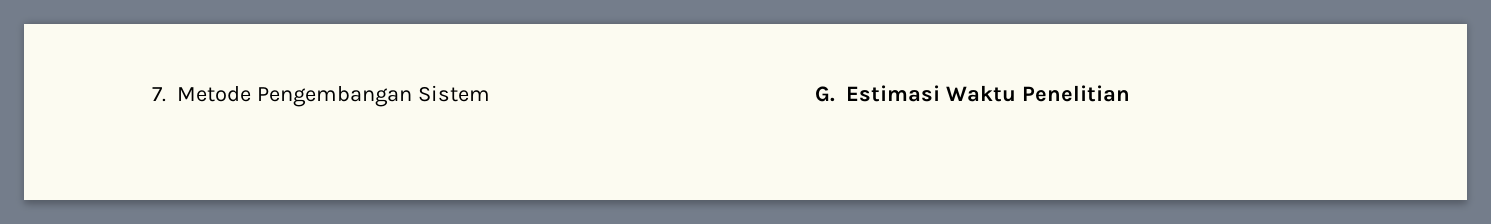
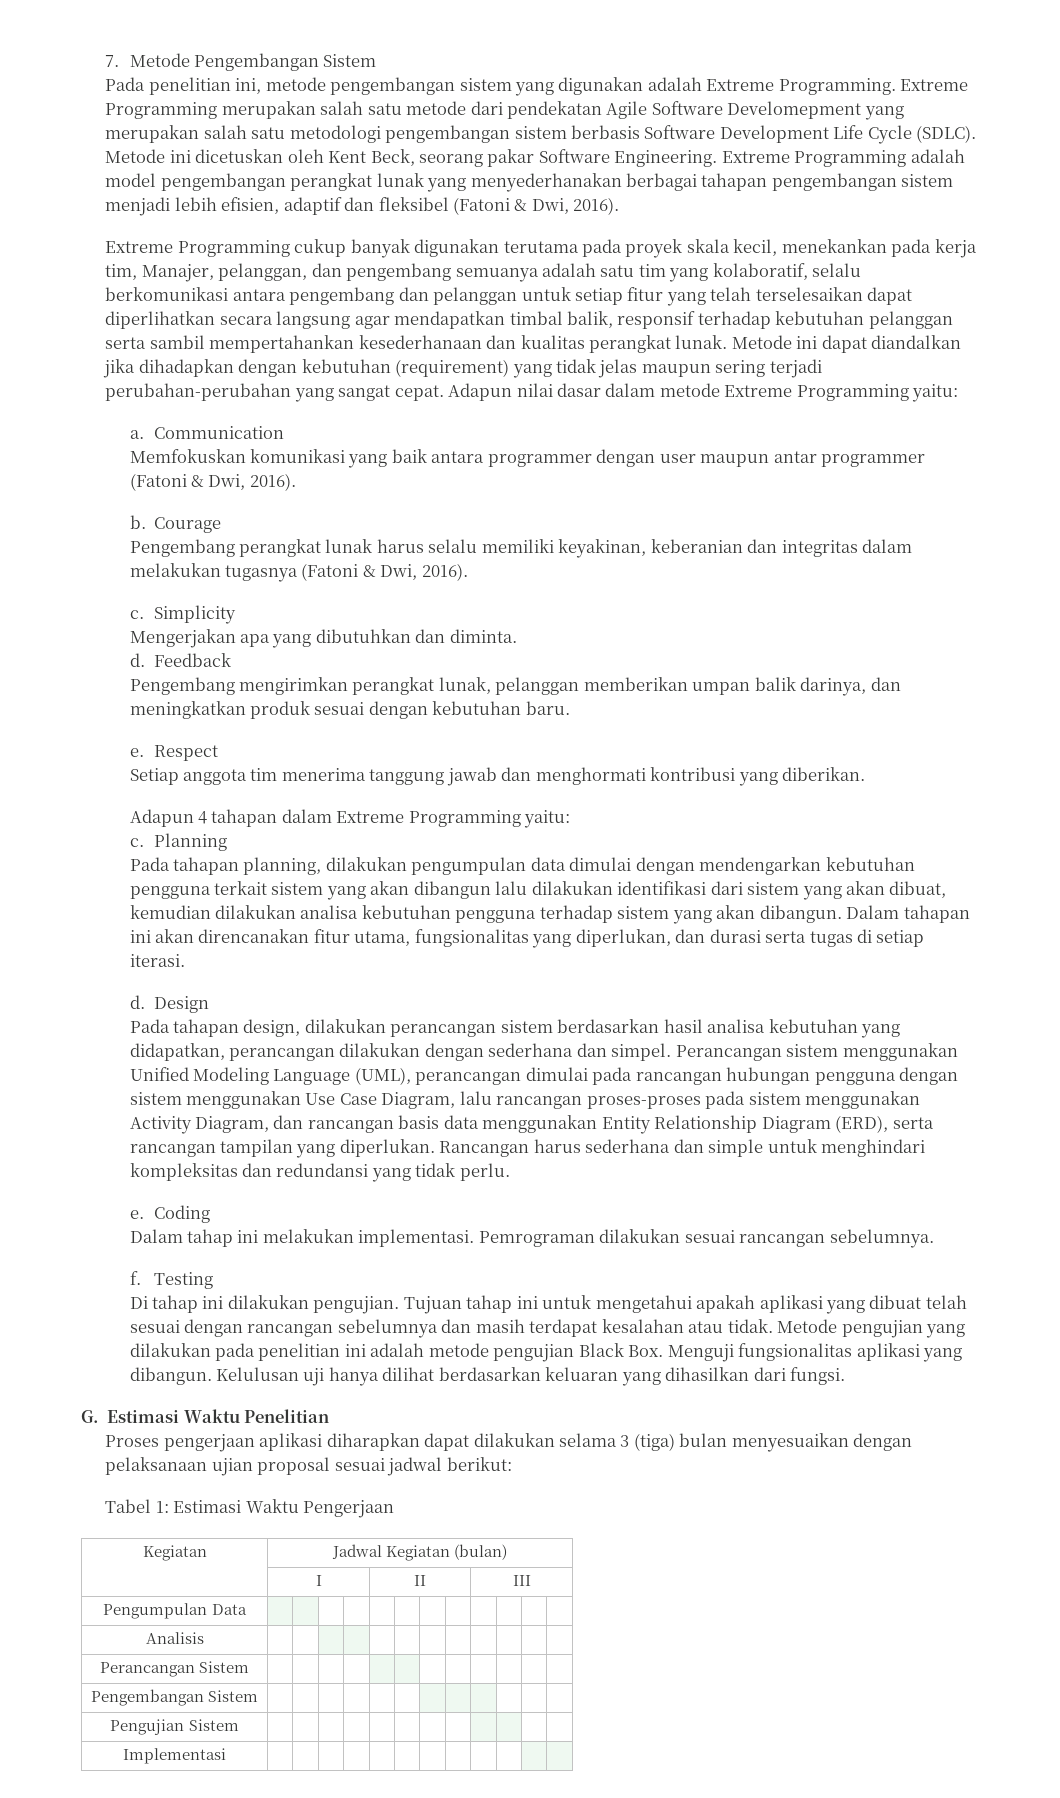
+ Pada penelitian ini, metode pengembangan sistem yang digunakan adalah Extreme Programming. Extreme Programming merupakan salah satu metode dari pendekatan Agile Software Develomepment yang merupakan salah satu metodologi pengembangan sistem berbasis Software Development Life Cycle (SDLC). Metode ini dicetuskan oleh Kent Beck, seorang pakar Software Engineering. Extreme Programming adalah model pengembangan perangkat lunak yang menyederhanakan berbagai tahapan pengembangan sistem menjadi lebih efisien, adaptif dan fleksibel (Fatoni & Dwi, 2016).
+ Extreme Programming cukup banyak digunakan terutama pada proyek skala kecil, menekankan pada kerja tim, Manajer, pelanggan, dan pengembang semuanya adalah satu tim yang kolaboratif, selalu berkomunikasi antara pengembang dan pelanggan untuk setiap fitur yang telah terselesaikan dapat diperlihatkan secara langsung agar mendapatkan timbal balik, responsif terhadap kebutuhan pelanggan serta sambil mempertahankan kesederhanaan dan kualitas perangkat lunak. Metode ini dapat diandalkan jika dihadapkan dengan kebutuhan (requirement) yang tidak jelas maupun sering terjadi perubahan-perubahan yang sangat cepat. Adapun nilai dasar dalam metode Extreme Programming yaitu:
+ a. Communication
+ Memfokuskan komunikasi yang baik antara programmer dengan user maupun antar programmer (Fatoni & Dwi, 2016).
+ b. Courage
+ Pengembang perangkat lunak harus selalu memiliki keyakinan, keberanian dan integritas dalam melakukan tugasnya (Fatoni & Dwi, 2016).
+ c. Simplicity
+ Mengerjakan apa yang dibutuhkan dan diminta.
+ d. Feedback
+ Pengembang mengirimkan perangkat lunak, pelanggan memberikan umpan balik darinya, dan meningkatkan produk sesuai dengan kebutuhan baru.
+ e. Respect
+ Setiap anggota tim menerima tanggung jawab dan menghormati kontribusi yang diberikan.
+ Adapun 4 tahapan dalam Extreme Programming yaitu:
+ c. Planning
+ Pada tahapan planning, dilakukan pengumpulan data dimulai dengan mendengarkan kebutuhan pengguna terkait sistem yang akan dibangun lalu dilakukan identifikasi dari sistem yang akan dibuat, kemudian dilakukan analisa kebutuhan pengguna terhadap sistem yang akan dibangun. Dalam tahapan ini akan direncanakan fitur utama, fungsionalitas yang diperlukan, dan durasi serta tugas di setiap iterasi.
+ d. Design
+ Pada tahapan design, dilakukan perancangan sistem berdasarkan hasil analisa kebutuhan yang didapatkan, perancangan dilakukan dengan sederhana dan simpel. Perancangan sistem menggunakan Unified Modeling Language (UML), perancangan dimulai pada rancangan hubungan pengguna dengan sistem menggunakan Use Case Diagram, lalu rancangan proses-proses pada sistem menggunakan Activity Diagram, dan rancangan basis data menggunakan Entity Relationship Diagram (ERD), serta rancangan tampilan yang diperlukan. Rancangan harus sederhana dan simple untuk menghindari kompleksitas dan redundansi yang tidak perlu.
+ e. Coding
+ Dalam tahap ini melakukan implementasi. Pemrograman dilakukan sesuai rancangan sebelumnya.
+ f. Testing
+ Di tahap ini dilakukan pengujian. Tujuan tahap ini untuk mengetahui apakah aplikasi yang dibuat telah sesuai dengan rancangan sebelumnya dan masih terdapat kesalahan atau tidak. Metode pengujian yang dilakukan pada penelitian ini adalah metode pengujian Black Box. Menguji fungsionalitas aplikasi yang dibangun. Kelulusan uji hanya dilihat berdasarkan keluaran yang dihasilkan dari fungsi.
  G. Estimasi Waktu Penelitian
+ Proses pengerjaan aplikasi diharapkan dapat dilakukan selama 3 (tiga) bulan menyesuaikan dengan pelaksanaan ujian proposal sesuai jadwal berikut:
+ Tabel 1: Estimasi Waktu Pengerjaan
+ Kegiatan | Jadwal Kegiatan (bulan)
+ | I | II | III
+ Pengumpulan Data | | | | | | | | | | | |
+ Analisis | | | | | | | | | | | |
+ Perancangan Sistem | | | | | | | | | | | |
+ Pengembangan Sistem | | | | | | | | | | | |
+ Pengujian Sistem | | | | | | | | | | | |
+ Implementasi | | | | | | | | | | | |

